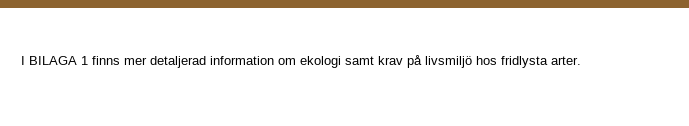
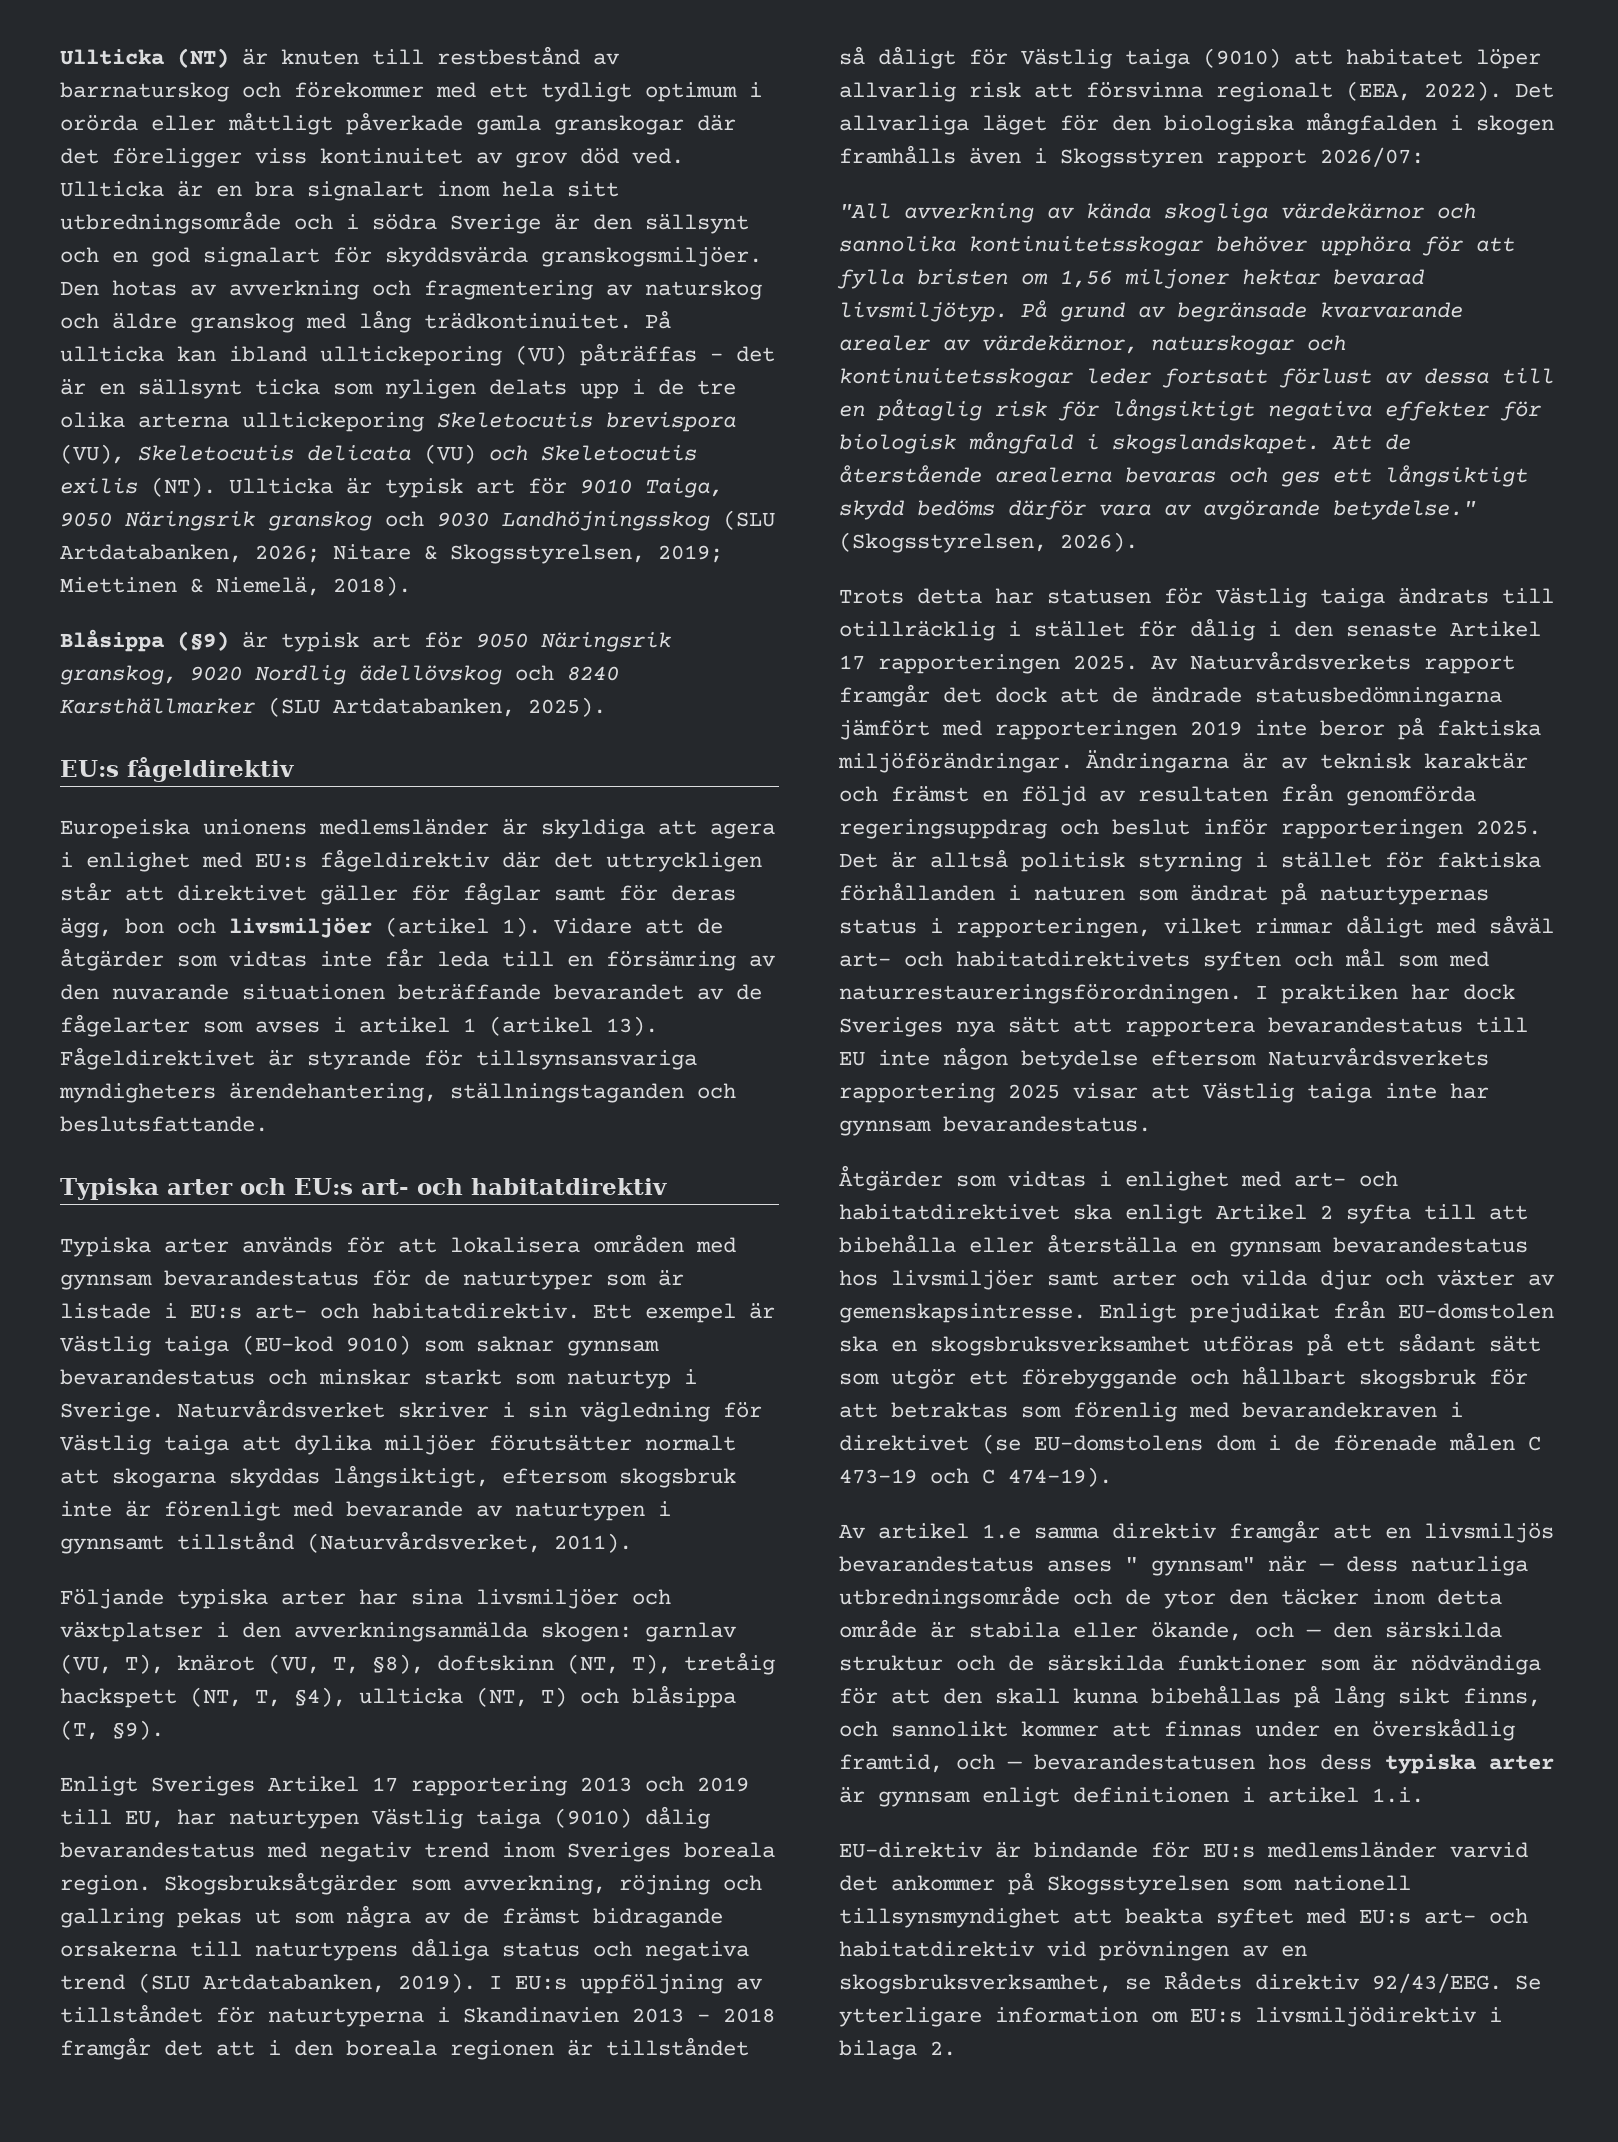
- I BILAGA 1 finns mer detaljerad information om ekologi samt krav på livsmiljö hos fridlysta arter.
+ Ullticka (NT) är knuten till restbestånd av barrnaturskog och förekommer med ett tydligt optimum i orörda eller måttligt påverkade gamla granskogar där det föreligger viss kontinuitet av grov död ved. Ullticka är en bra signalart inom hela sitt utbredningsområde och i södra Sverige är den sällsynt och en god signalart för skyddsvärda granskogsmiljöer. Den hotas av avverkning och fragmentering av naturskog och äldre granskog med lång trädkontinuitet. På ullticka kan ibland ulltickeporing (VU) påträffas - det är en sällsynt ticka som nyligen delats upp i de tre olika arterna ulltickeporing Skeletocutis brevispora (VU), Skeletocutis delicata (VU) och Skeletocutis exilis (NT). Ullticka är typisk art för 9010 Taiga, 9050 Näringsrik granskog och 9030 Landhöjningsskog (SLU Artdatabanken, 2026; Nitare & Skogsstyrelsen, 2019; Miettinen & Niemelä, 2018).
+ Blåsippa (§9) är typisk art för 9050 Näringsrik granskog, 9020 Nordlig ädellövskog och 8240 Karsthällmarker (SLU Artdatabanken, 2025).
+ EU:s fågeldirektiv
+ Europeiska unionens medlemsländer är skyldiga att agera i enlighet med EU:s fågeldirektiv där det uttryckligen står att direktivet gäller för fåglar samt för deras ägg, bon och livsmiljöer (artikel 1). Vidare att de åtgärder som vidtas inte får leda till en försämring av den nuvarande situationen beträffande bevarandet av de fågelarter som avses i artikel 1 (artikel 13). Fågeldirektivet är styrande för tillsynsansvariga myndigheters ärendehantering, ställningstaganden och beslutsfattande.
+ Typiska arter och EU:s art- och habitatdirektiv
+ Typiska arter används för att lokalisera områden med gynnsam bevarandestatus för de naturtyper som är listade i EU:s art- och habitatdirektiv. Ett exempel är Västlig taiga (EU-kod 9010) som saknar gynnsam bevarandestatus och minskar starkt som naturtyp i Sverige. Naturvårdsverket skriver i sin vägledning för Västlig taiga att dylika miljöer förutsätter normalt att skogarna skyddas långsiktigt, eftersom skogsbruk inte är förenligt med bevarande av naturtypen i gynnsamt tillstånd (Naturvårdsverket, 2011).
+ Följande typiska arter har sina livsmiljöer och växtplatser i den avverkningsanmälda skogen: garnlav (VU, T), knärot (VU, T, §8), doftskinn (NT, T), tretåig hackspett (NT, T, §4), ullticka (NT, T) och blåsippa (T, §9).
+ Enligt Sveriges Artikel 17 rapportering 2013 och 2019 till EU, har naturtypen Västlig taiga (9010) dålig bevarandestatus med negativ trend inom Sveriges boreala region. Skogsbruksåtgärder som avverkning, röjning och gallring pekas ut som några av de främst bidragande orsakerna till naturtypens dåliga status och negativa trend (SLU Artdatabanken, 2019). I EU:s uppföljning av tillståndet för naturtyperna i Skandinavien 2013 – 2018 framgår det att i den boreala regionen är tillståndet så dåligt för Västlig taiga (9010) att habitatet löper allvarlig risk att försvinna regionalt (EEA, 2022). Det allvarliga läget för den biologiska mångfalden i skogen framhålls även i Skogsstyren rapport 2026/07:
+ "All avverkning av kända skogliga värdekärnor och sannolika kontinuitetsskogar behöver upphöra för att fylla bristen om 1,56 miljoner hektar bevarad livsmiljötyp. På grund av begränsade kvarvarande arealer av värdekärnor, naturskogar och kontinuitetsskogar leder fortsatt förlust av dessa till en påtaglig risk för långsiktigt negativa effekter för biologisk mångfald i skogslandskapet. Att de återstående arealerna bevaras och ges ett långsiktigt skydd bedöms därför vara av avgörande betydelse." (Skogsstyrelsen, 2026).
+ Trots detta har statusen för Västlig taiga ändrats till otillräcklig i stället för dålig i den senaste Artikel 17 rapporteringen 2025. Av Naturvårdsverkets rapport framgår det dock att de ändrade statusbedömningarna jämfört med rapporteringen 2019 inte beror på faktiska miljöförändringar. Ändringarna är av teknisk karaktär och främst en följd av resultaten från genomförda regeringsuppdrag och beslut inför rapporteringen 2025. Det är alltså politisk styrning i stället för faktiska förhållanden i naturen som ändrat på naturtypernas status i rapporteringen, vilket rimmar dåligt med såväl art- och habitatdirektivets syften och mål som med naturrestaureringsförordningen. I praktiken har dock Sveriges nya sätt att rapportera bevarandestatus till EU inte någon betydelse eftersom Naturvårdsverkets rapportering 2025 visar att Västlig taiga inte har gynnsam bevarandestatus.
+ Åtgärder som vidtas i enlighet med art- och habitatdirektivet ska enligt Artikel 2 syfta till att bibehålla eller återställa en gynnsam bevarandestatus hos livsmiljöer samt arter och vilda djur och växter av gemenskapsintresse. Enligt prejudikat från EU-domstolen ska en skogsbruksverksamhet utföras på ett sådant sätt som utgör ett förebyggande och hållbart skogsbruk för att betraktas som förenlig med bevarandekraven i direktivet (se EU-domstolens dom i de förenade målen C 473-19 och C 474-19).
+ Av artikel 1.e samma direktiv framgår att en livsmiljös bevarandestatus anses " gynnsam" när — dess naturliga utbredningsområde och de ytor den täcker inom detta område är stabila eller ökande, och — den särskilda struktur och de särskilda funktioner som är nödvändiga för att den skall kunna bibehållas på lång sikt finns, och sannolikt kommer att finnas under en överskådlig framtid, och — bevarandestatusen hos dess typiska arter är gynnsam enligt definitionen i artikel 1.i.
+ EU-direktiv är bindande för EU:s medlemsländer varvid det ankommer på Skogsstyrelsen som nationell tillsynsmyndighet att beakta syftet med EU:s art- och habitatdirektiv vid prövningen av en skogsbruksverksamhet, se Rådets direktiv 92/43/EEG. Se ytterligare information om EU:s livsmiljödirektiv i bilaga 2.

